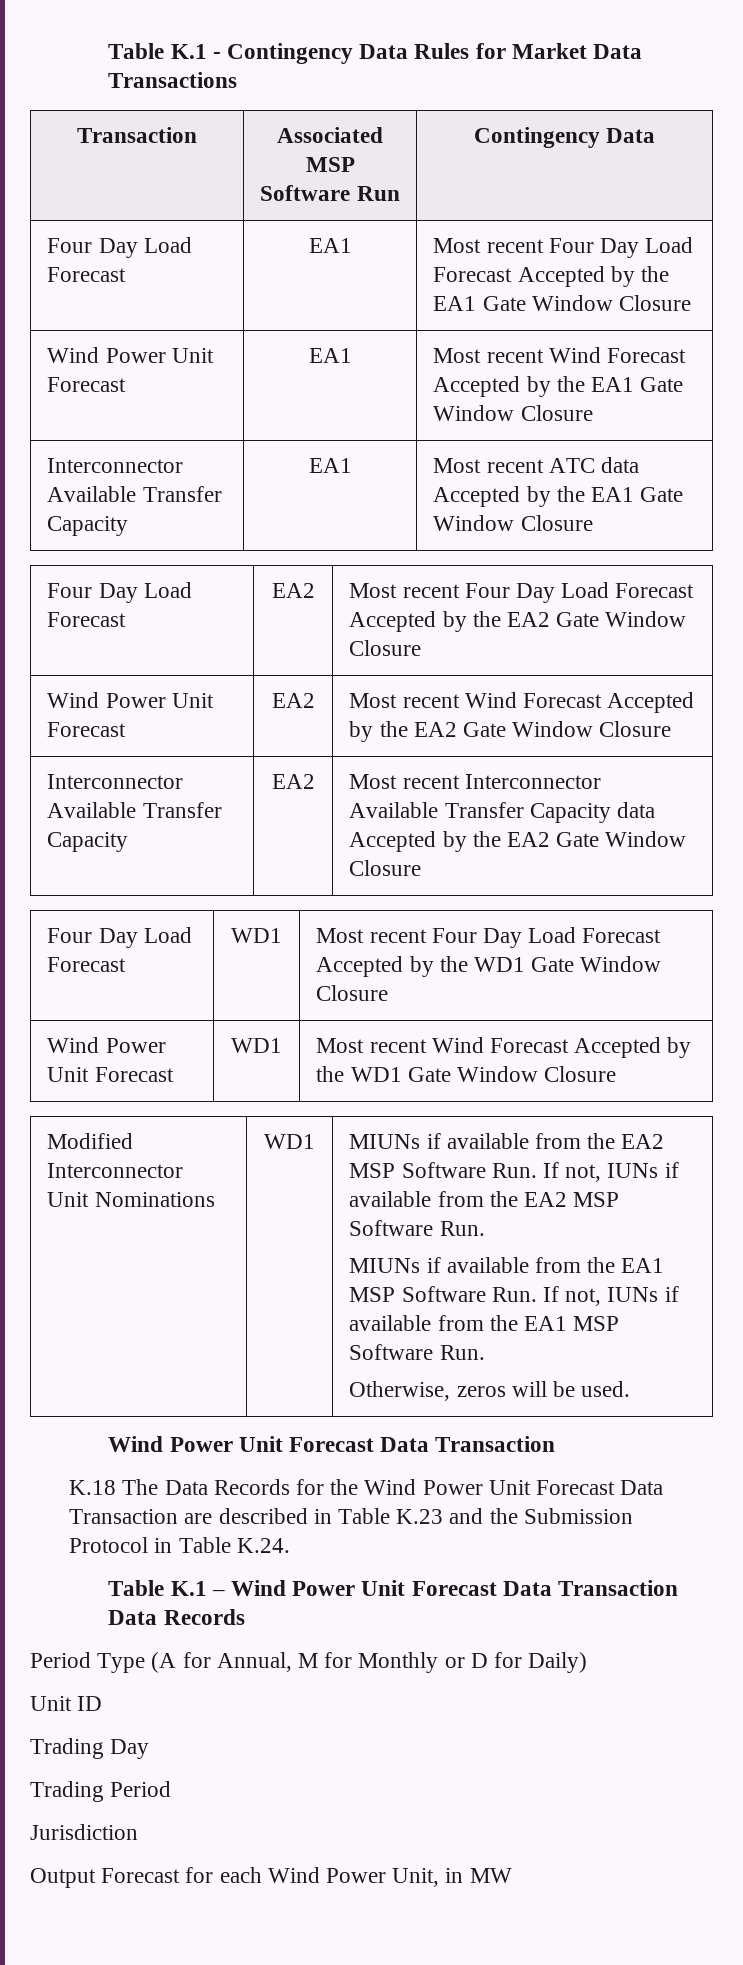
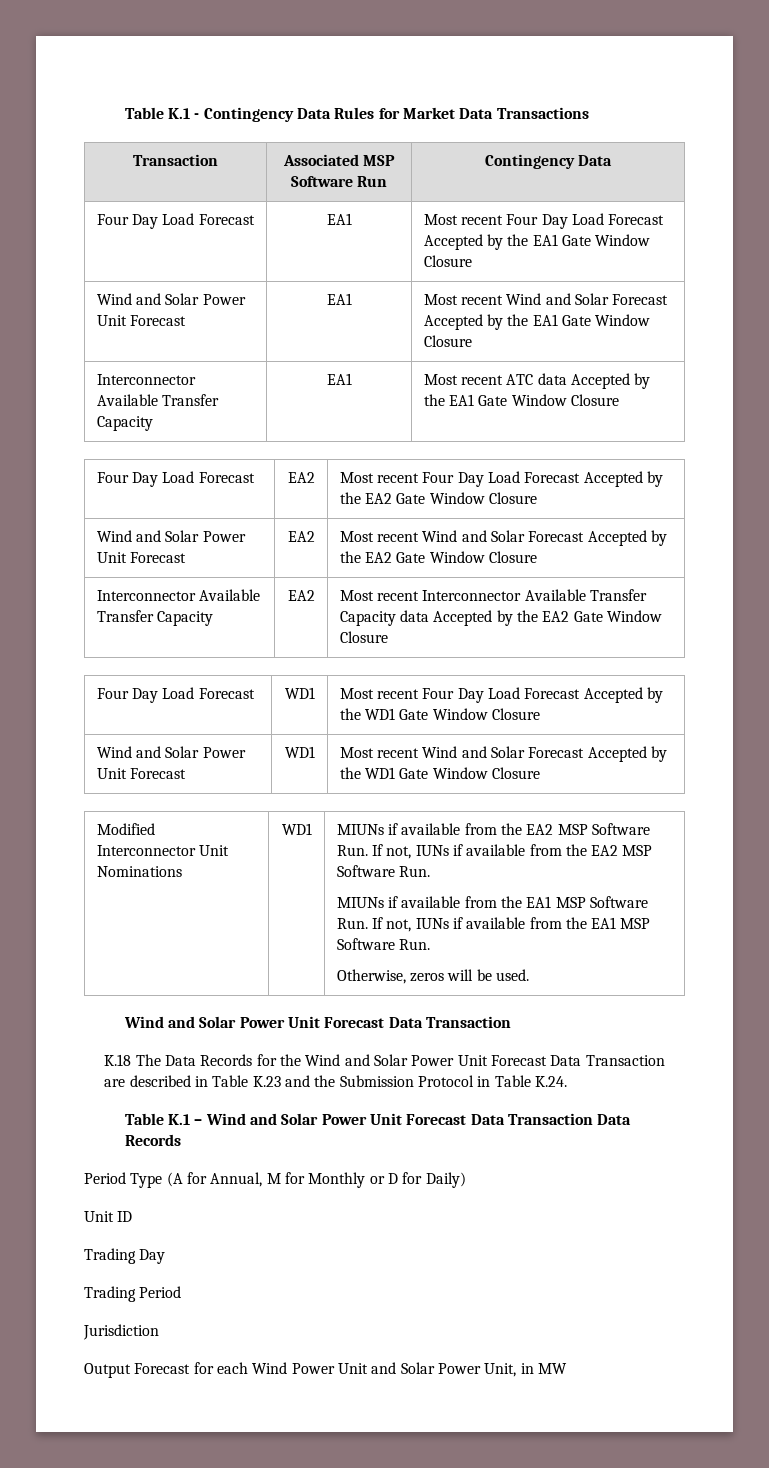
- Wind Power Unit Forecast | EA1 | Most recent Wind Forecast Accepted by the EA1 Gate Window Closure
+ Wind and Solar Power Unit Forecast | EA1 | Most recent Wind and Solar Forecast Accepted by the EA1 Gate Window Closure
- Wind Power Unit Forecast | EA2 | Most recent Wind Forecast Accepted by the EA2 Gate Window Closure
+ Wind and Solar Power Unit Forecast | EA2 | Most recent Wind and Solar Forecast Accepted by the EA2 Gate Window Closure
- Wind Power Unit Forecast | WD1 | Most recent Wind Forecast Accepted by the WD1 Gate Window Closure
+ Wind and Solar Power Unit Forecast | WD1 | Most recent Wind and Solar Forecast Accepted by the WD1 Gate Window Closure
  Otherwise, zeros will be used.
- Wind Power Unit Forecast Data Transaction
+ Wind and Solar Power Unit Forecast Data Transaction
- K.18 The Data Records for the Wind Power Unit Forecast Data Transaction are described in Table K.23 and the Submission Protocol in Table K.24.
+ K.18 The Data Records for the Wind and Solar Power Unit Forecast Data Transaction are described in Table K.23 and the Submission Protocol in Table K.24.
- Table K.1 – Wind Power Unit Forecast Data Transaction Data Records
+ Table K.1 – Wind and Solar Power Unit Forecast Data Transaction Data Records
- Output Forecast for each Wind Power Unit, in MW
+ Output Forecast for each Wind Power Unit and Solar Power Unit, in MW

